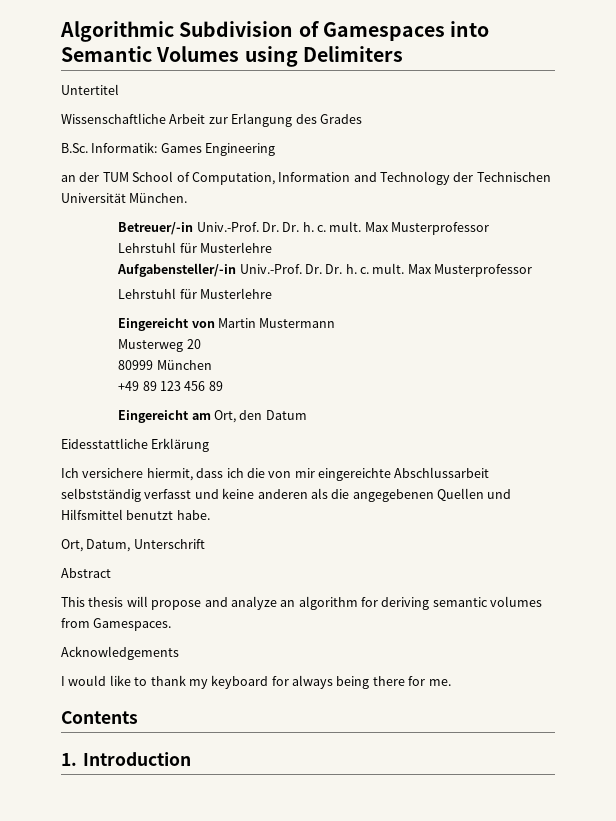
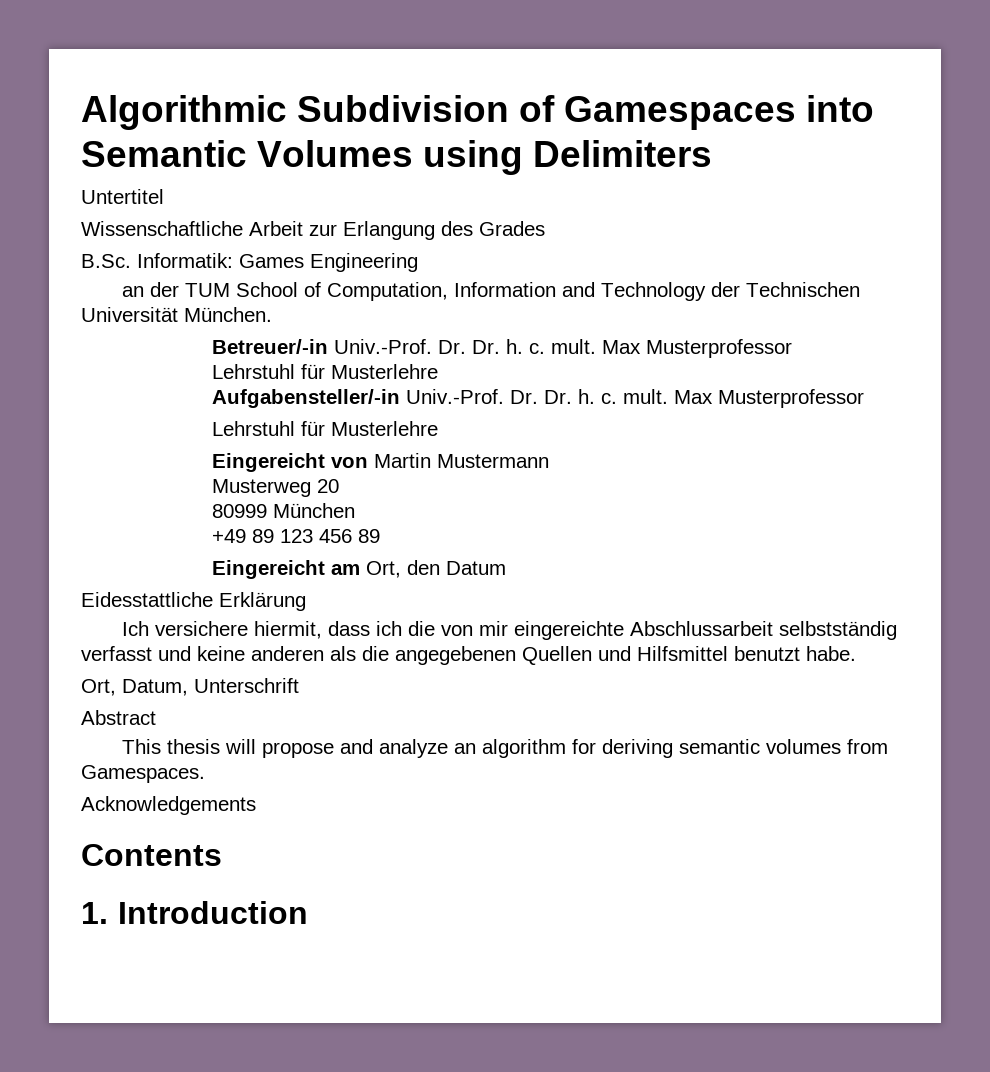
- I would like to thank my keyboard for always being there for me.

